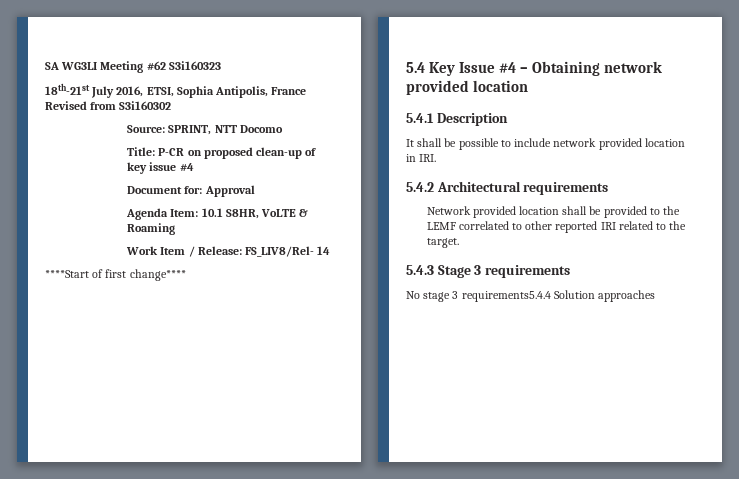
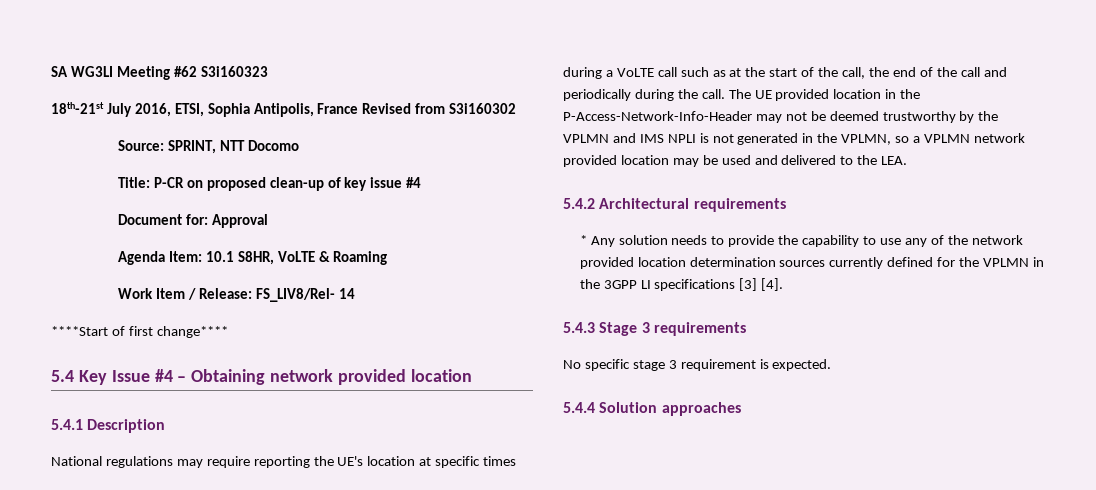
- It shall be possible to include network provided location in IRI.
+ National regulations may require reporting the UE's location at specific times during a VoLTE call such as at the start of the call, the end of the call and periodically during the call. The UE provided location in the P-Access-Network-Info-Header may not be deemed trustworthy by the VPLMN and IMS NPLI is not generated in the VPLMN, so a VPLMN network provided location may be used and delivered to the LEA.
  5.4.2 Architectural requirements
- Network provided location shall be provided to the LEMF correlated to other reported IRI related to the target.
+ * Any solution needs to provide the capability to use any of the network provided location determination sources currently defined for the VPLMN in the 3GPP LI specifications [3] [4].
- No stage 3 requirements5.4.4 Solution approaches
+ No specific stage 3 requirement is expected.
+ 5.4.4 Solution approaches

